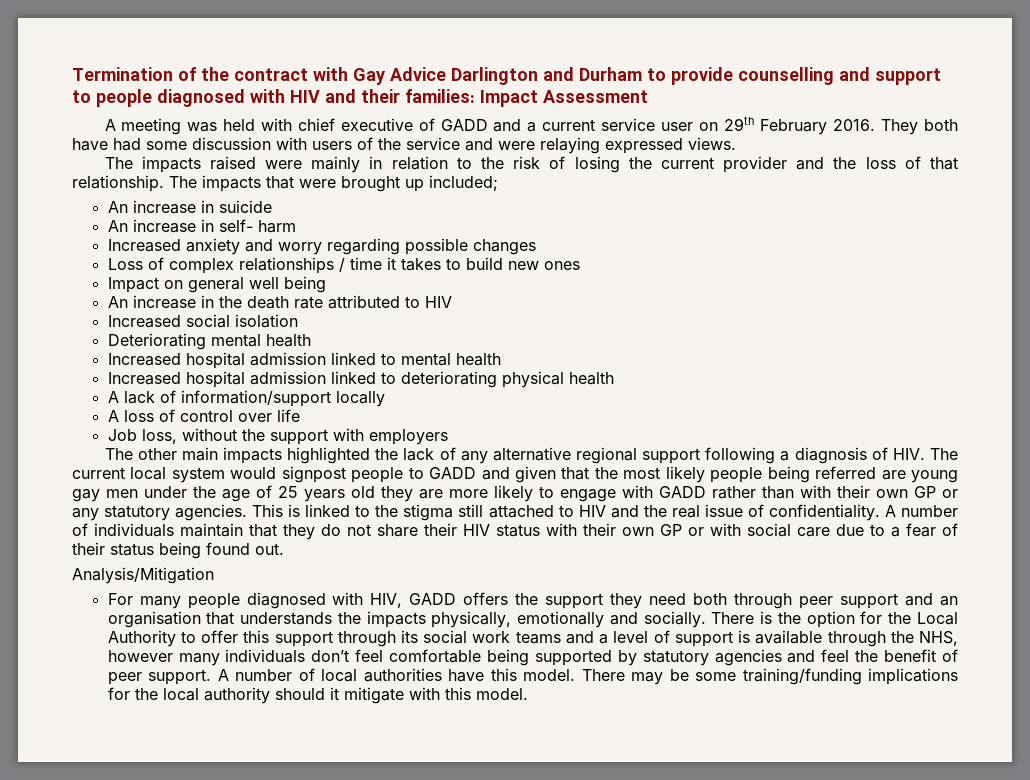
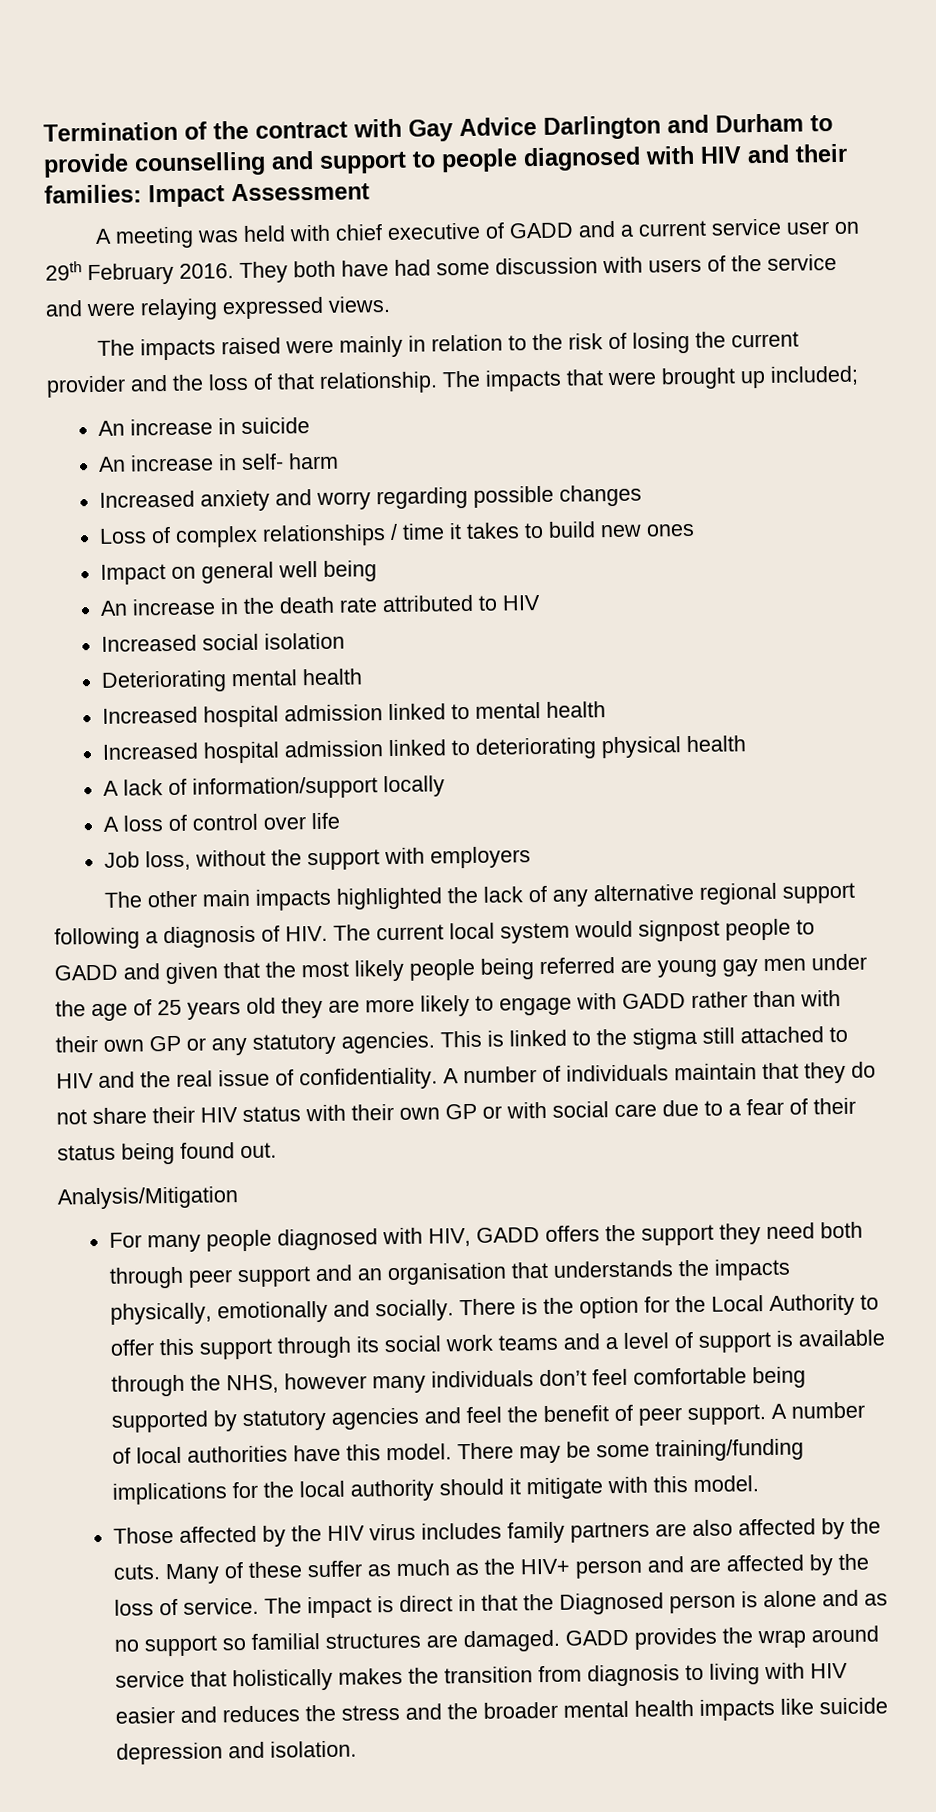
+ Those affected by the HIV virus includes family partners are also affected by the cuts. Many of these suffer as much as the HIV+ person and are affected by the loss of service. The impact is direct in that the Diagnosed person is alone and as no support so familial structures are damaged. GADD provides the wrap around service that holistically makes the transition from diagnosis to living with HIV easier and reduces the stress and the broader mental health impacts like suicide depression and isolation.

